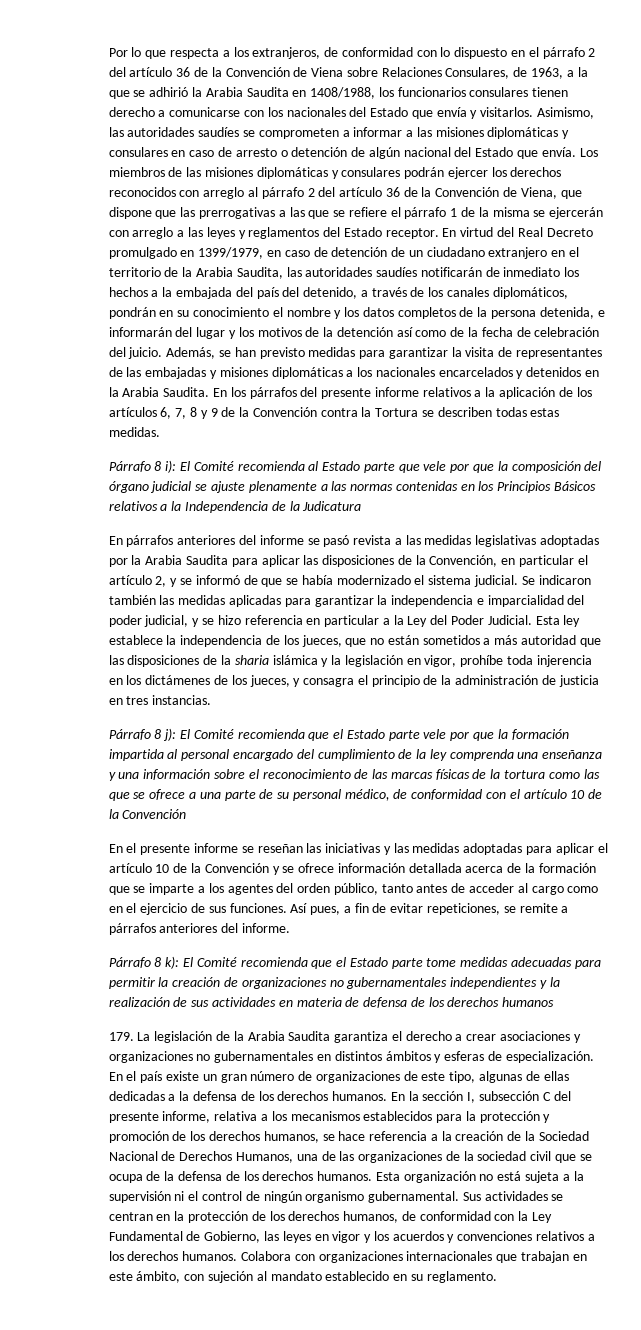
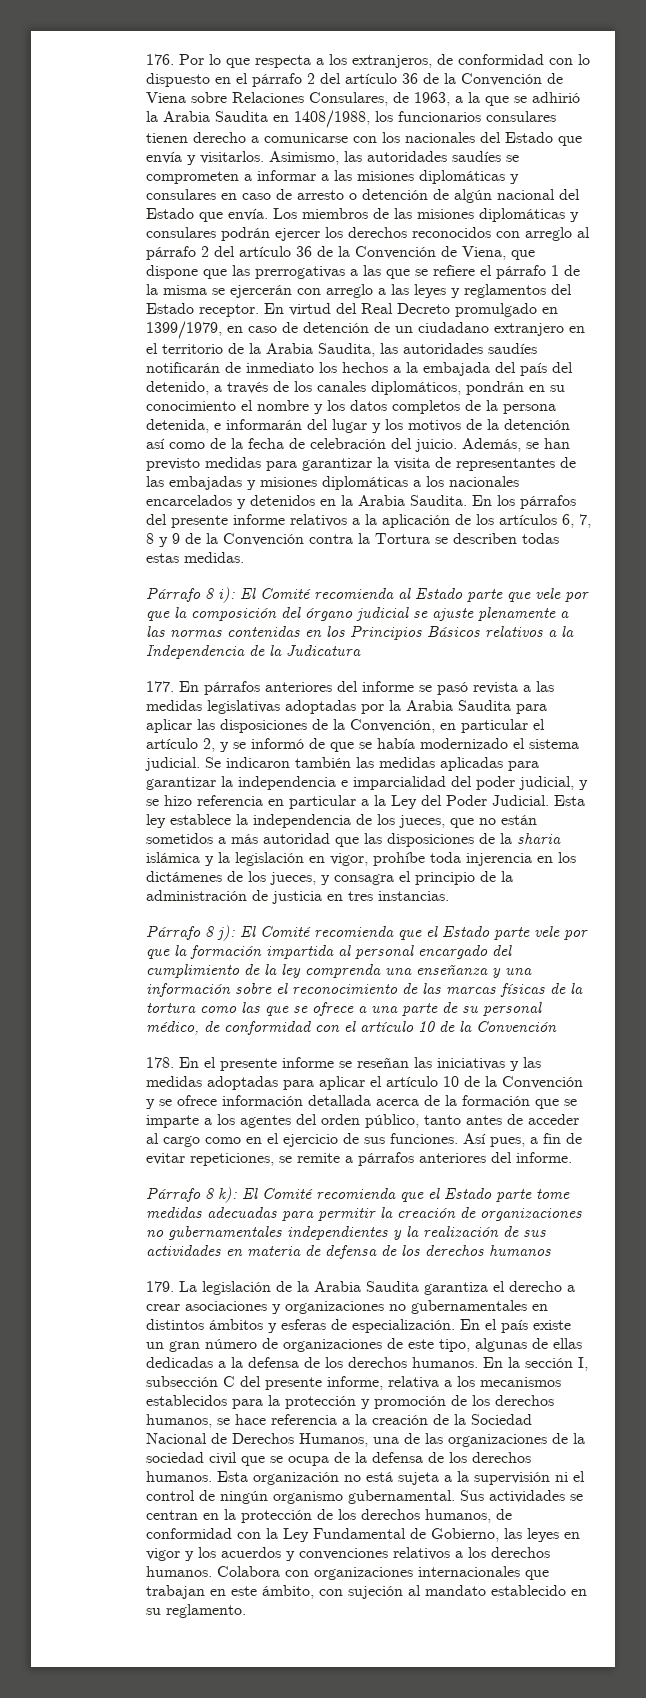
- Por lo que respecta a los extranjeros, de conformidad con lo dispuesto en el párrafo 2 del artículo 36 de la Convención de Viena sobre Relaciones Consulares, de 1963, a la que se adhirió la Arabia Saudita en 1408/1988, los funcionarios consulares tienen derecho a comunicarse con los nacionales del Estado que envía y visitarlos.
+ 176. Por lo que respecta a los extranjeros, de conformidad con lo dispuesto en el párrafo 2 del artículo 36 de la Convención de Viena sobre Relaciones Consulares, de 1963, a la que se adhirió la Arabia Saudita en 1408/1988, los funcionarios consulares tienen derecho a comunicarse con los nacionales del Estado que envía y visitarlos.
- En párrafos anteriores del informe se pasó revista a las medidas legislativas adoptadas por la Arabia Saudita para aplicar las disposiciones de la Convención, en particular el artículo 2, y se informó de que se había modernizado el sistema judicial.
+ 177. En párrafos anteriores del informe se pasó revista a las medidas legislativas adoptadas por la Arabia Saudita para aplicar las disposiciones de la Convención, en particular el artículo 2, y se informó de que se había modernizado el sistema judicial.
- En el presente informe se reseñan las iniciativas y las medidas adoptadas para aplicar el artículo 10 de la Convención y se ofrece información detallada acerca de la formación que se imparte a los agentes del orden público, tanto antes de acceder al cargo como en el ejercicio de sus funciones.
+ 178. En el presente informe se reseñan las iniciativas y las medidas adoptadas para aplicar el artículo 10 de la Convención y se ofrece información detallada acerca de la formación que se imparte a los agentes del orden público, tanto antes de acceder al cargo como en el ejercicio de sus funciones.

